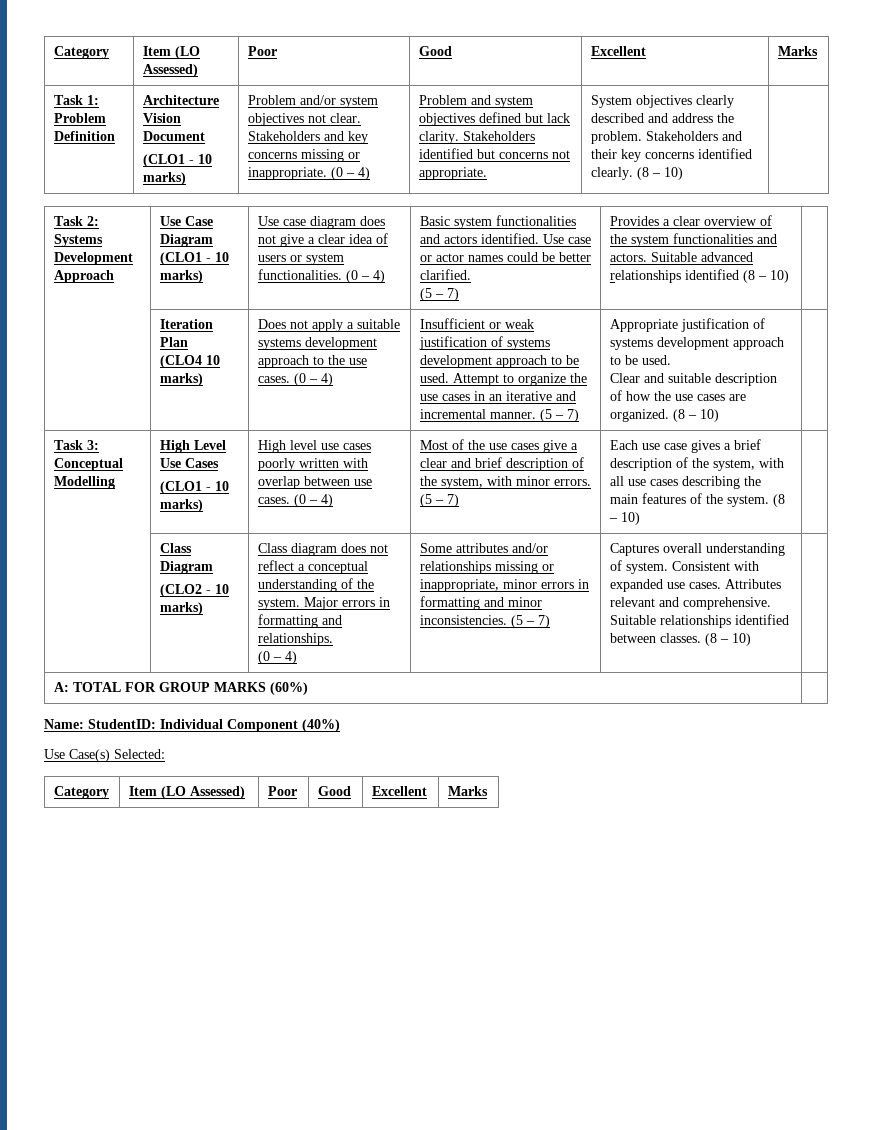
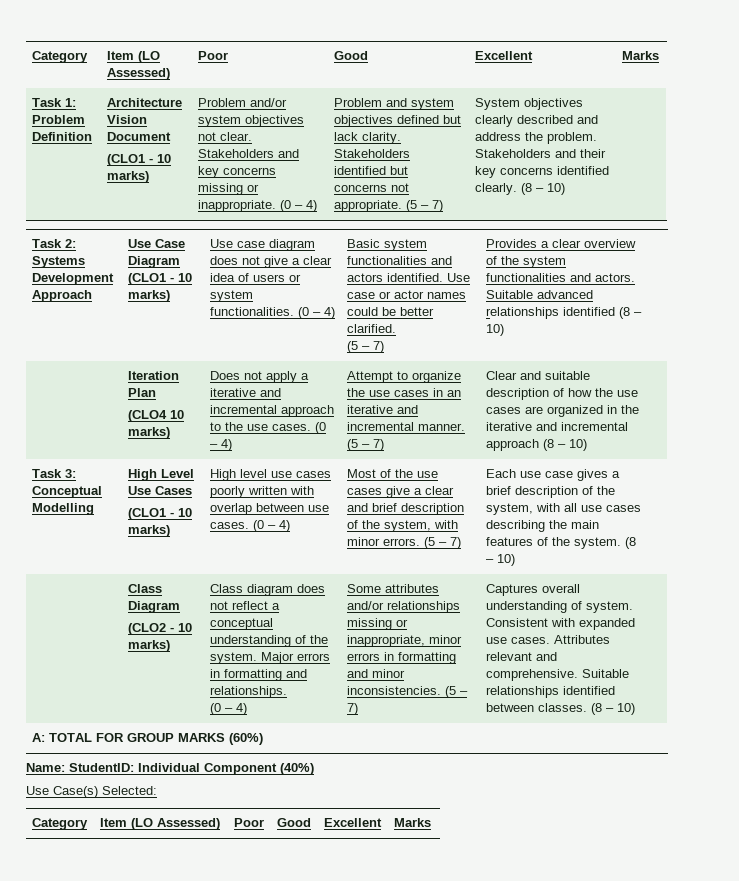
- Stakeholders identified but concerns not appropriate.
+ Stakeholders identified but concerns not appropriate. (5 – 7)
- Does not apply a suitable systems development approach to the use cases.
+ Does not apply a iterative and incremental approach to the use cases.
- Insufficient or weak justification of systems development approach to be used.
- Appropriate justification of systems development approach to be used.
- Clear and suitable description of how the use cases are organized. (8 – 10)
+ Clear and suitable description of how the use cases are organized in the iterative and incremental approach (8 – 10)

